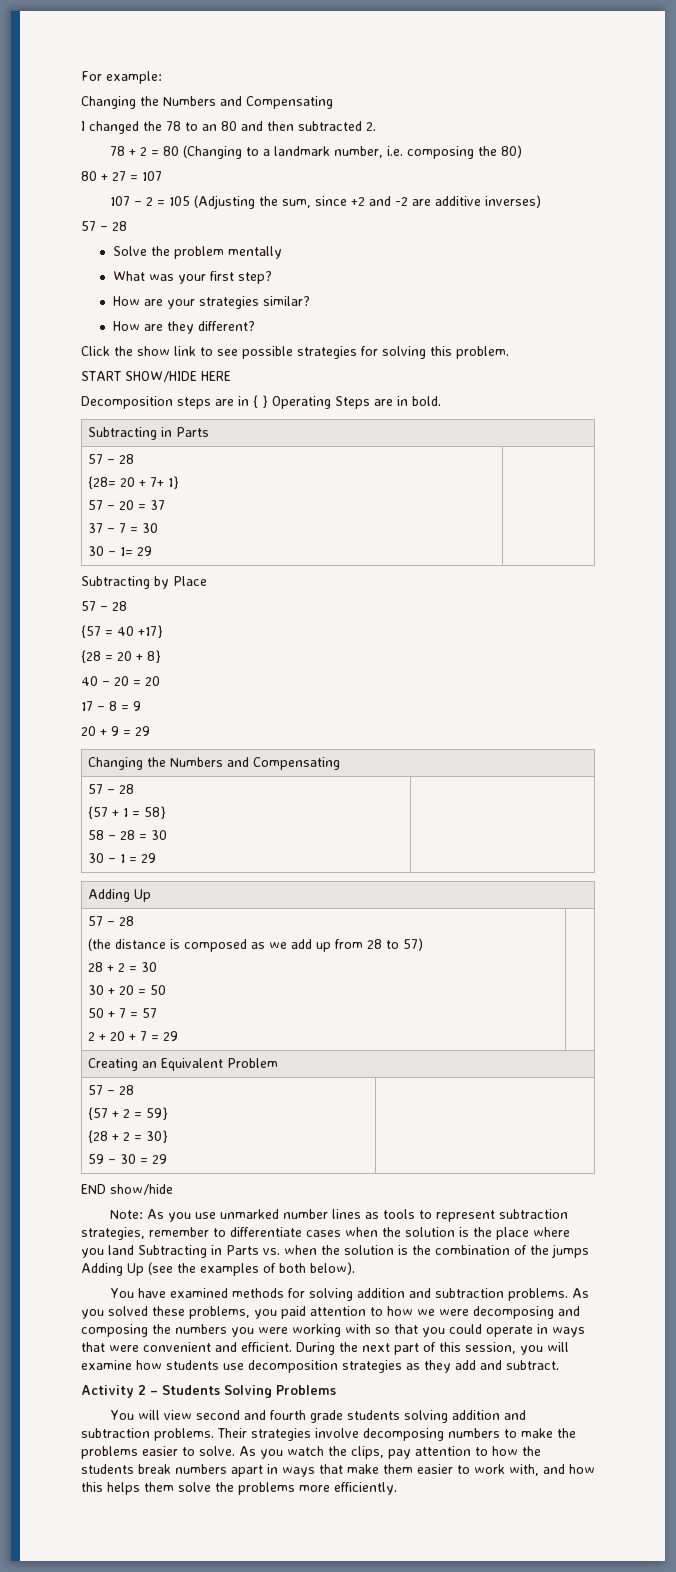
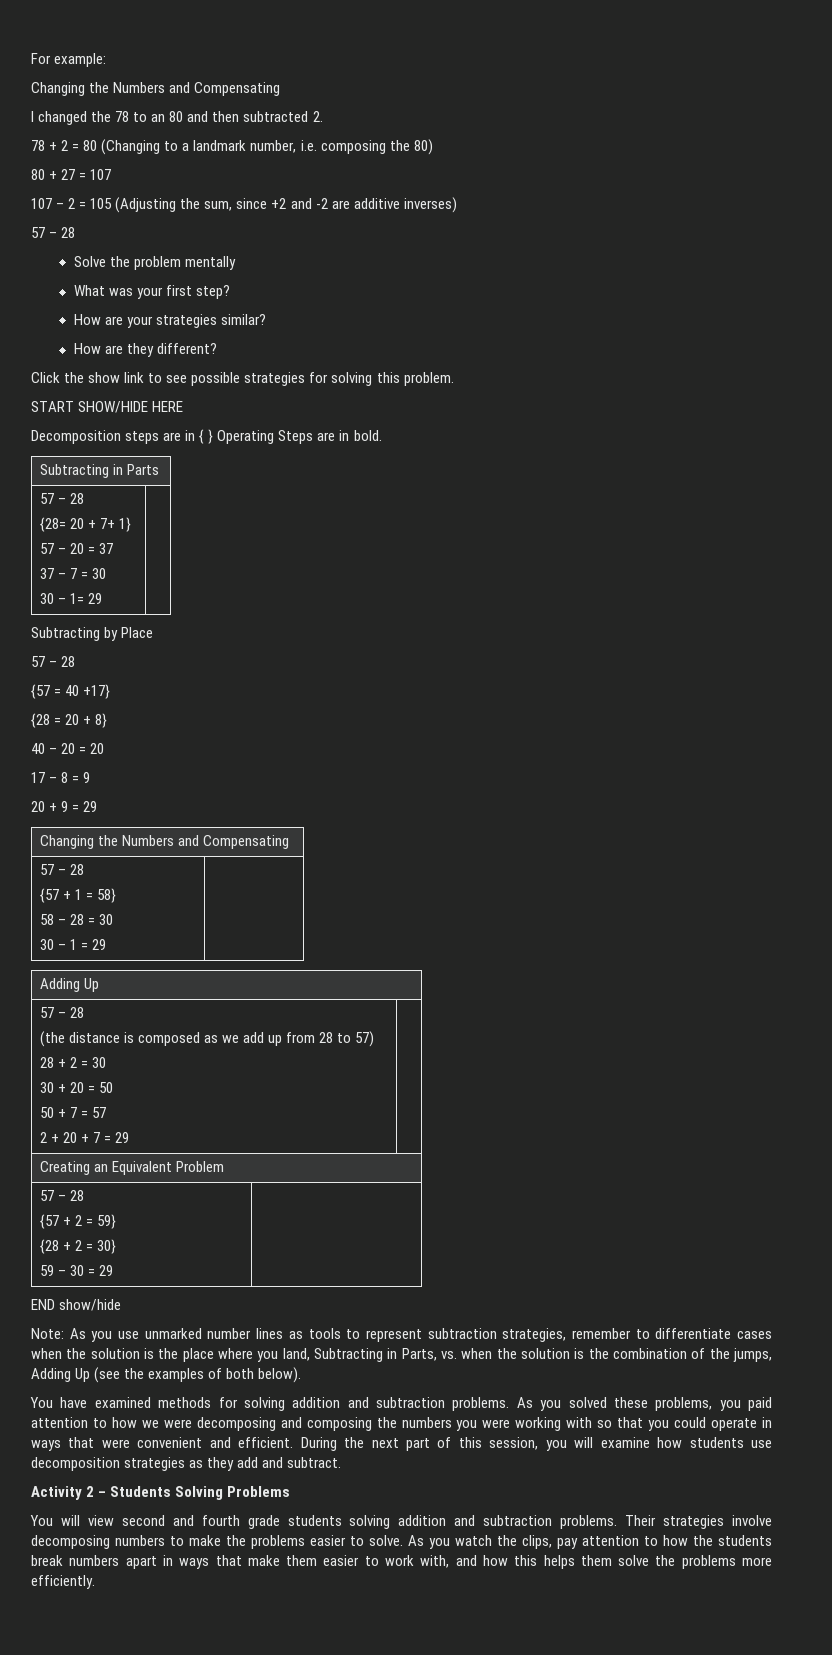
- Note: As you use unmarked number lines as tools to represent subtraction strategies, remember to differentiate cases when the solution is the place where you land Subtracting in Parts vs. when the solution is the combination of the jumps Adding Up (see the examples of both below).
+ Note: As you use unmarked number lines as tools to represent subtraction strategies, remember to differentiate cases when the solution is the place where you land, Subtracting in Parts, vs. when the solution is the combination of the jumps, Adding Up (see the examples of both below).

